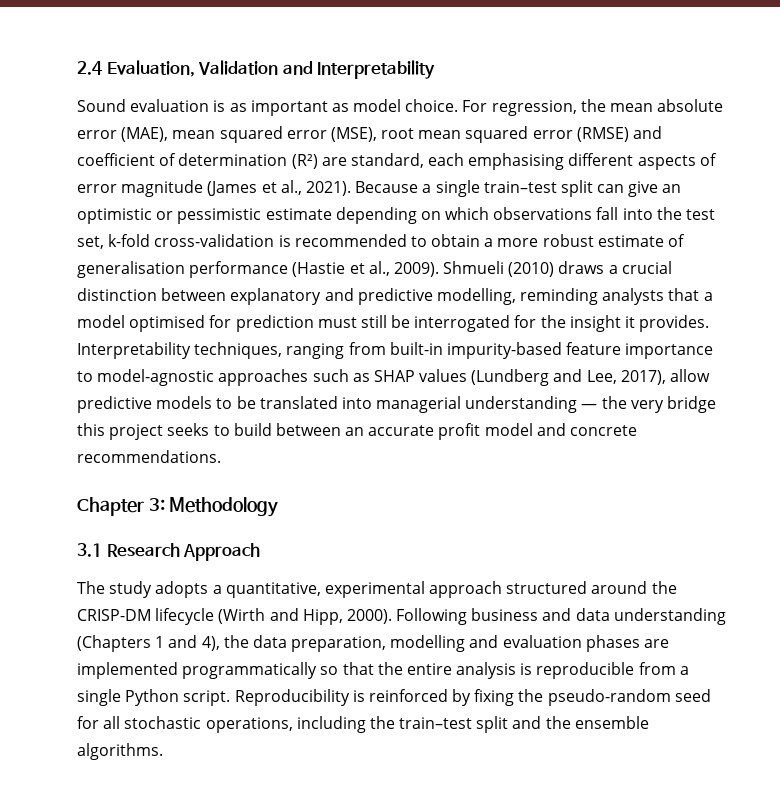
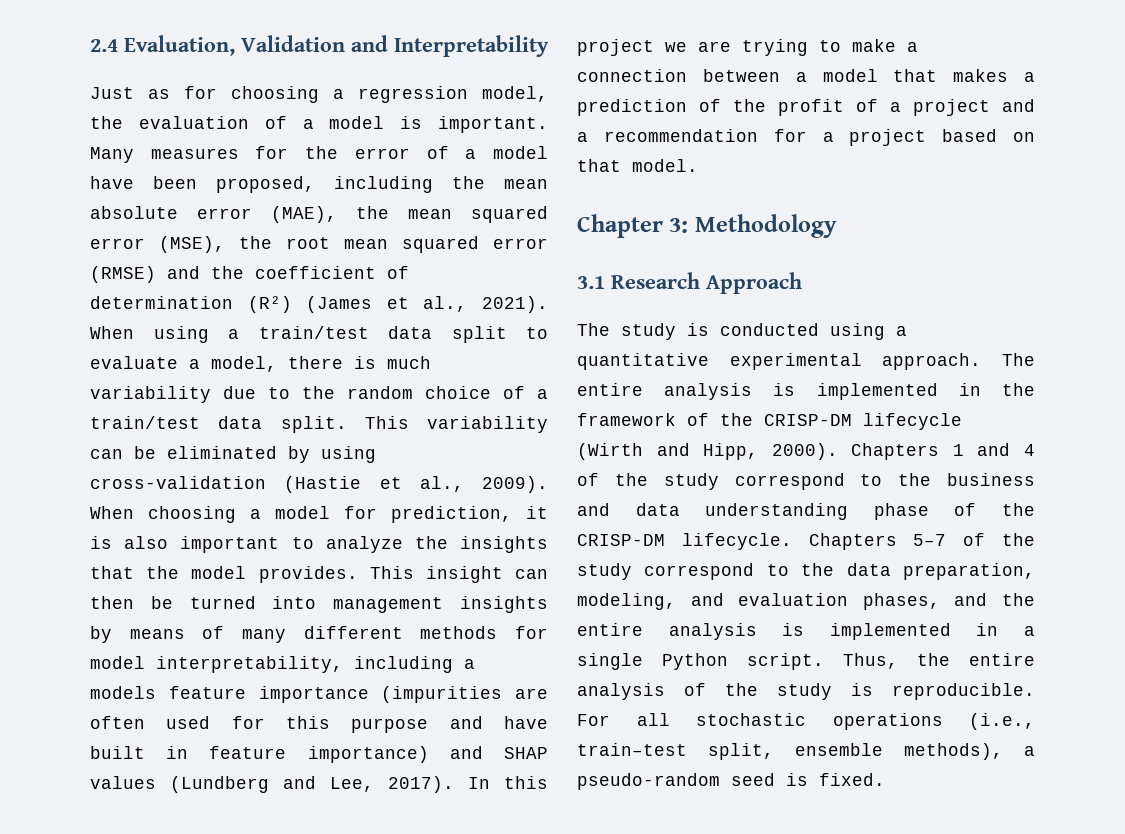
- Sound evaluation is as important as model choice. For regression, the mean absolute error (MAE), mean squared error (MSE), root mean squared error (RMSE) and coefficient of determination (R²) are standard, each emphasising different aspects of error magnitude (James et al., 2021). Because a single train–test split can give an optimistic or pessimistic estimate depending on which observations fall into the test set, k-fold cross-validation is recommended to obtain a more robust estimate of generalisation performance (Hastie et al., 2009). Shmueli (2010) draws a crucial distinction between explanatory and predictive modelling, reminding analysts that a model optimised for prediction must still be interrogated for the insight it provides. Interpretability techniques, ranging from built-in impurity-based feature importance to model-agnostic approaches such as SHAP values (Lundberg and Lee, 2017), allow predictive models to be translated into managerial understanding — the very bridge this project seeks to build between an accurate profit model and concrete recommendations.
+ Just as for choosing a regression model, the evaluation of a model is important. Many measures for the error of a model have been proposed, including the mean absolute error (MAE), the mean squared error (MSE), the root mean squared error (RMSE) and the coefficient of determination (R²) (James et al., 2021). When using a train/test data split to evaluate a model, there is much variability due to the random choice of a train/test data split. This variability can be eliminated by using cross-validation (Hastie et al., 2009). When choosing a model for prediction, it is also important to analyze the insights that the model provides. This insight can then be turned into management insights by means of many different methods for model interpretability, including a models feature importance (impurities are often used for this purpose and have built in feature importance) and SHAP values (Lundberg and Lee, 2017). In this project we are trying to make a connection between a model that makes a prediction of the profit of a project and a recommendation for a project based on that model.
- The study adopts a quantitative, experimental approach structured around the CRISP-DM lifecycle (Wirth and Hipp, 2000).
+ The study is conducted using a quantitative experimental approach. The entire analysis is implemented in the framework of the CRISP-DM lifecycle (Wirth and Hipp, 2000).
- Following business and data understanding (Chapters 1 and 4), the data preparation, modelling and evaluation phases are implemented programmatically so that the entire analysis is reproducible from a single Python script.
+ Chapters 1 and 4 of the study correspond to the business and data understanding phase of the CRISP-DM lifecycle. Chapters 5–7 of the study correspond to the data preparation, modeling, and evaluation phases, and the entire analysis is implemented in a single Python script.
- Reproducibility is reinforced by fixing the pseudo-random seed for all stochastic operations, including the train–test split and the ensemble algorithms.
+ Thus, the entire analysis of the study is reproducible. For all stochastic operations (i.e., train–test split, ensemble methods), a pseudo-random seed is fixed.

